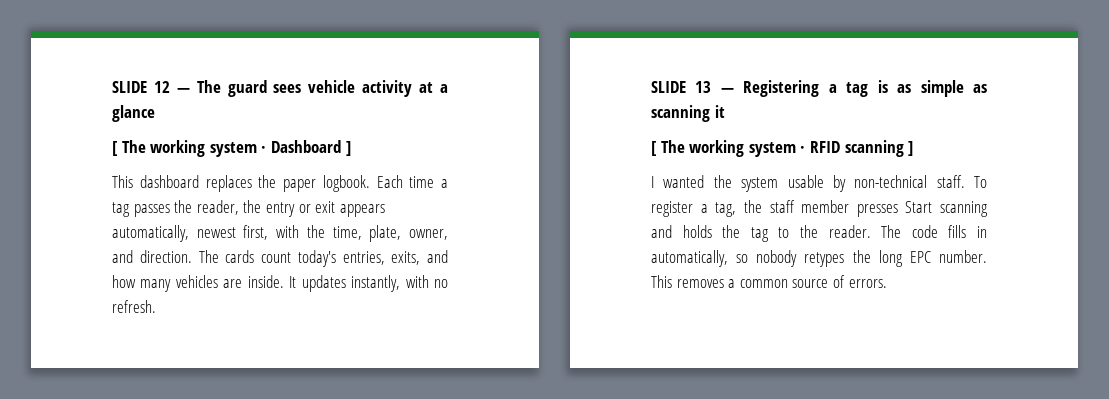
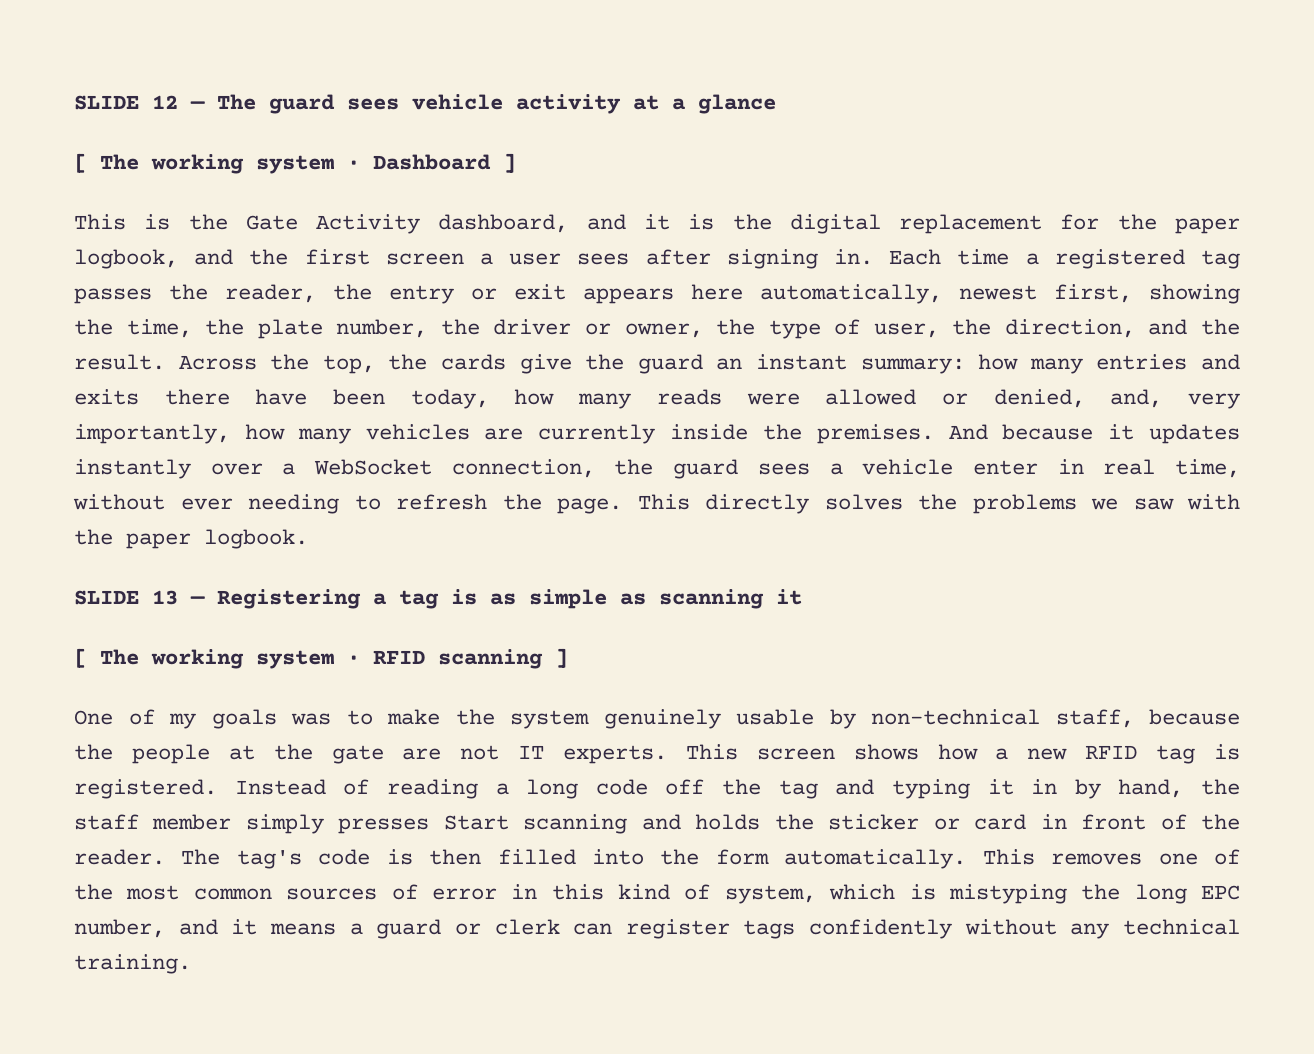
- This dashboard replaces the paper logbook.
+ This is the Gate Activity dashboard, and it is the digital replacement for the paper logbook, and the first screen a user sees after signing in.
- Each time a tag passes the reader, the entry or exit appears automatically, newest first, with the time, plate, owner, and direction. The cards count today's entries, exits, and how many vehicles are inside. It updates instantly, with no refresh.
+ Each time a registered tag passes the reader, the entry or exit appears here automatically, newest first, showing the time, the plate number, the driver or owner, the type of user, the direction, and the result. Across the top, the cards give the guard an instant summary: how many entries and exits there have been today, how many reads were allowed or denied, and, very importantly, how many vehicles are currently inside the premises. And because it updates instantly over a WebSocket connection, the guard sees a vehicle enter in real time, without ever needing to refresh the page. This directly solves the problems we saw with the paper logbook.
- I wanted the system usable by non-technical staff. To register a tag, the staff member presses Start scanning and holds the tag to the reader. The code fills in automatically, so nobody retypes the long EPC number. This removes a common source of errors.
+ One of my goals was to make the system genuinely usable by non-technical staff, because the people at the gate are not IT experts. This screen shows how a new RFID tag is registered. Instead of reading a long code off the tag and typing it in by hand, the staff member simply presses Start scanning and holds the sticker or card in front of the reader. The tag's code is then filled into the form automatically. This removes one of the most common sources of error in this kind of system, which is mistyping the long EPC number, and it means a guard or clerk can register tags confidently without any technical training.

